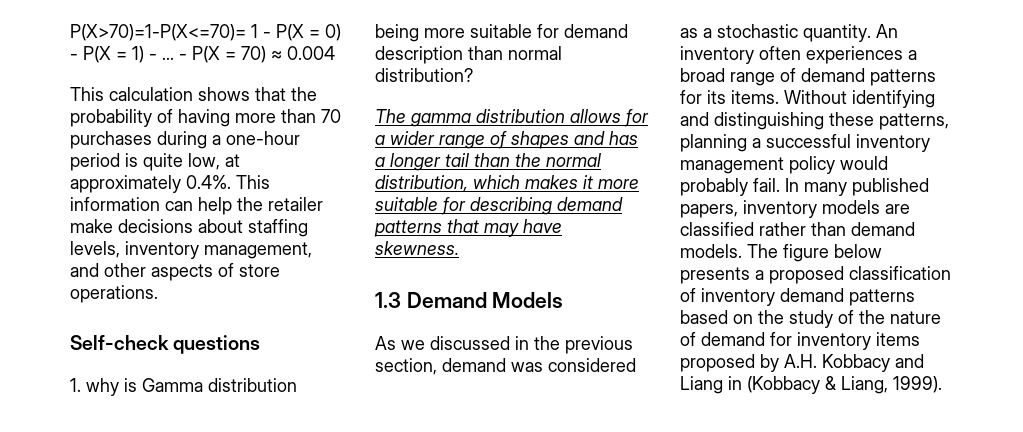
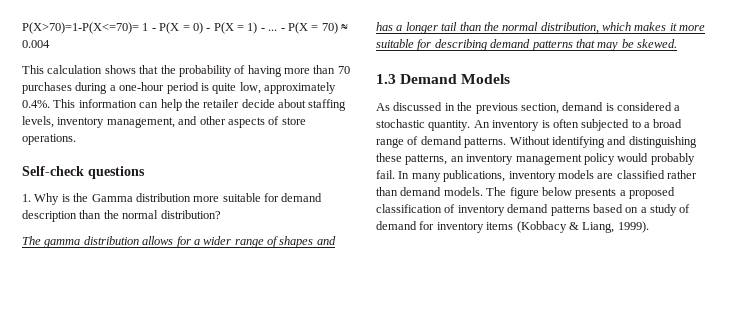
- This calculation shows that the probability of having more than 70 purchases during a one-hour period is quite low, at approximately 0.4%. This information can help the retailer make decisions about staffing levels, inventory management, and other aspects of store operations.
+ This calculation shows that the probability of having more than 70 purchases during a one-hour period is quite low, approximately 0.4%. This information can help the retailer decide about staffing levels, inventory management, and other aspects of store operations.
- 1. why is Gamma distribution being more suitable for demand description than normal distribution?
+ 1. Why is the Gamma distribution more suitable for demand description than the normal distribution?
- The gamma distribution allows for a wider range of shapes and has a longer tail than the normal distribution, which makes it more suitable for describing demand patterns that may have skewness.
+ The gamma distribution allows for a wider range of shapes and has a longer tail than the normal distribution, which makes it more suitable for describing demand patterns that may be skewed.
- As we discussed in the previous section, demand was considered as a stochastic quantity.
+ As discussed in the previous section, demand is considered a stochastic quantity.
- An inventory often experiences a broad range of demand patterns for its items.
+ An inventory is often subjected to a broad range of demand patterns.
- Without identifying and distinguishing these patterns, planning a successful inventory management policy would probably fail.
+ Without identifying and distinguishing these patterns, an inventory management policy would probably fail.
- In many published papers, inventory models are classified rather than demand models.
+ In many publications, inventory models are classified rather than demand models.
- The figure below presents a proposed classification of inventory demand patterns based on the study of the nature of demand for inventory items proposed by A.H. Kobbacy and Liang in (Kobbacy & Liang, 1999).
+ The figure below presents a proposed classification of inventory demand patterns based on a study of demand for inventory items (Kobbacy & Liang, 1999).

